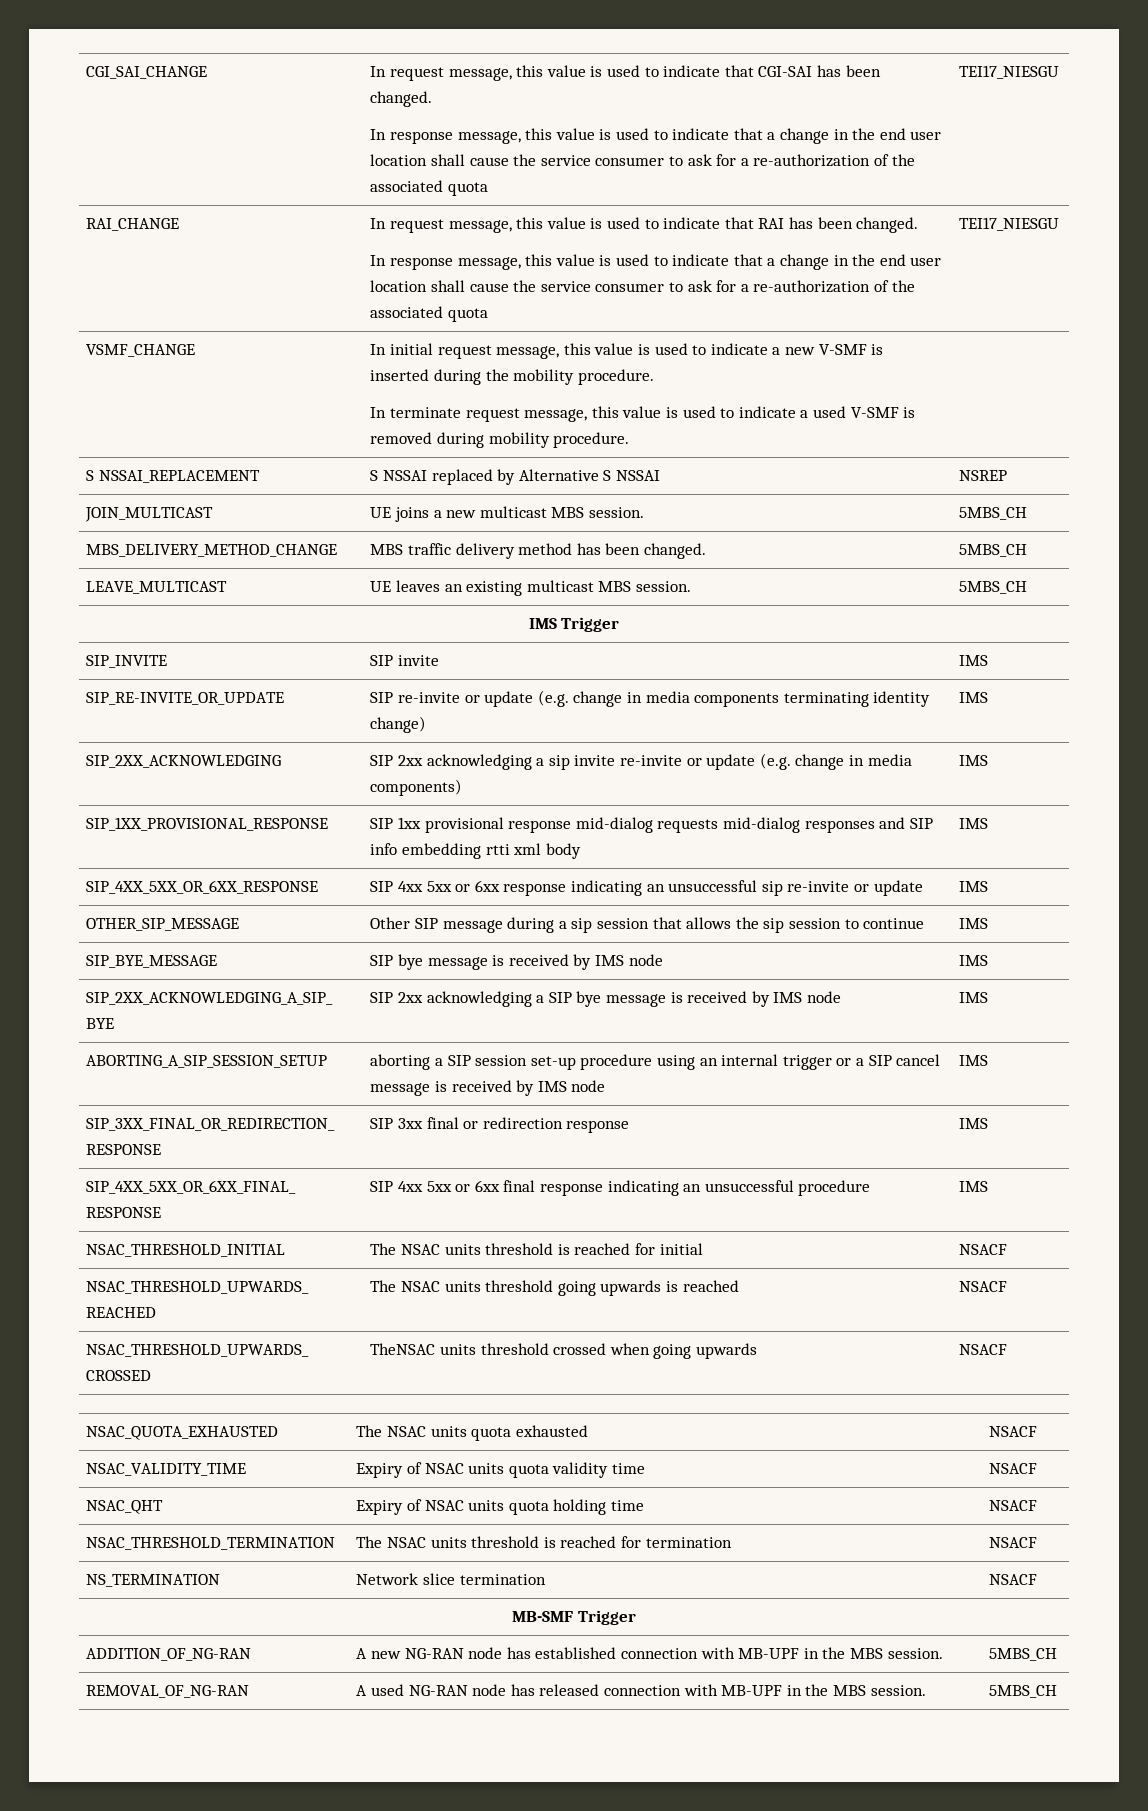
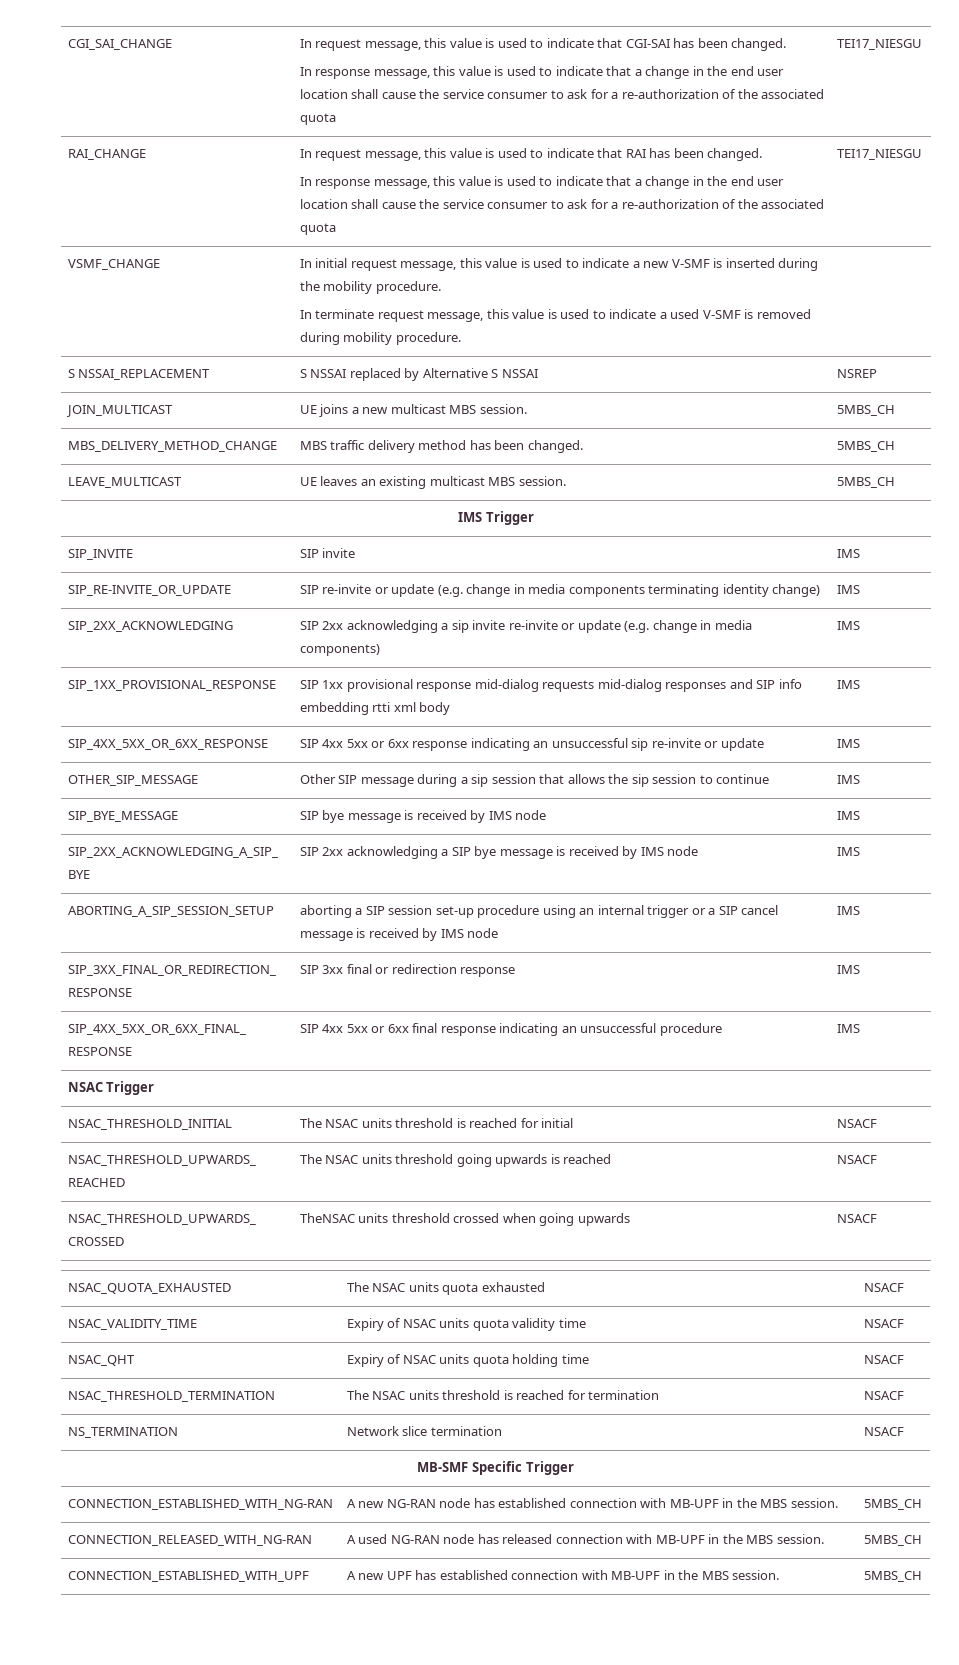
+ NSAC Trigger
- MB-SMF Trigger
- ADDITION_OF_NG-RAN | A new NG-RAN node has established connection with MB-UPF in the MBS session. | 5MBS_CH
+ MB-SMF Specific Trigger
+ CONNECTION_ESTABLISHED_WITH_NG-RAN | A new NG-RAN node has established connection with MB-UPF in the MBS session. | 5MBS_CH
- REMOVAL_OF_NG-RAN | A used NG-RAN node has released connection with MB-UPF in the MBS session. | 5MBS_CH
+ CONNECTION_RELEASED_WITH_NG-RAN | A used NG-RAN node has released connection with MB-UPF in the MBS session. | 5MBS_CH
+ CONNECTION_ESTABLISHED_WITH_UPF | A new UPF has established connection with MB-UPF in the MBS session. | 5MBS_CH

